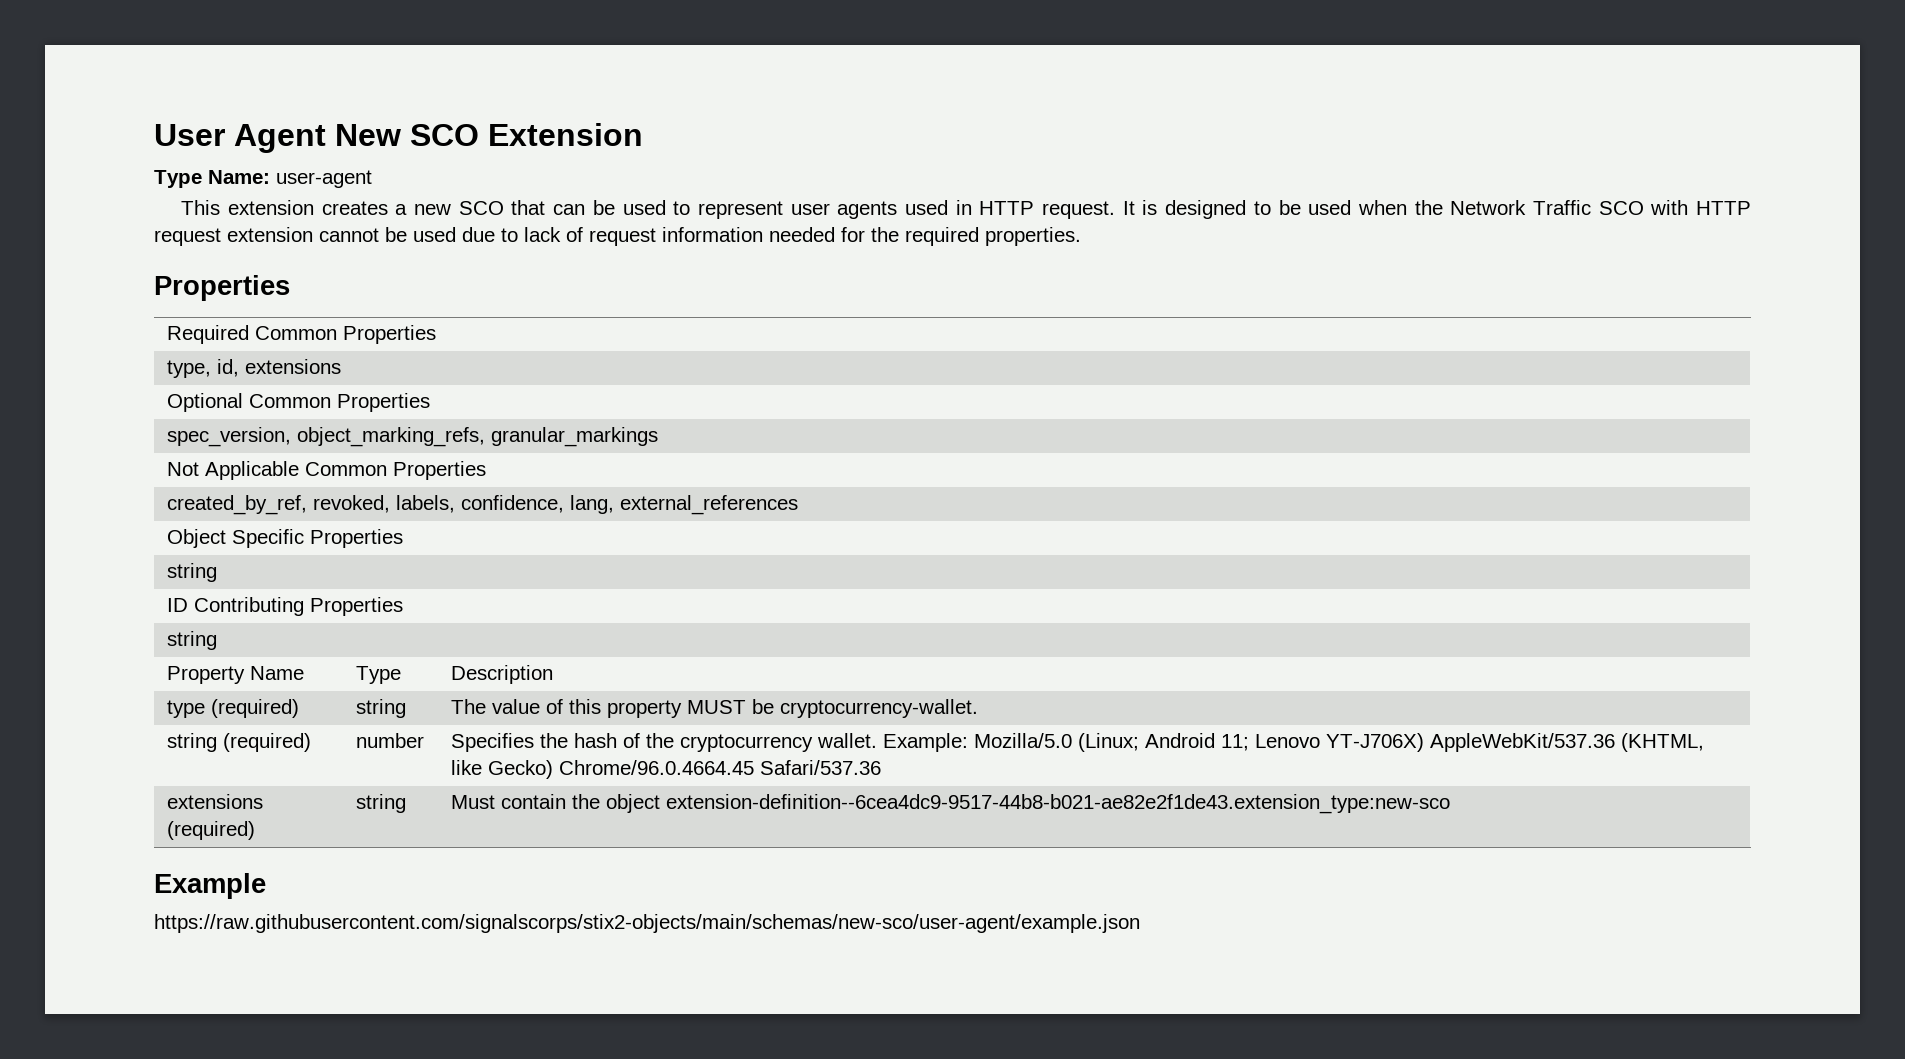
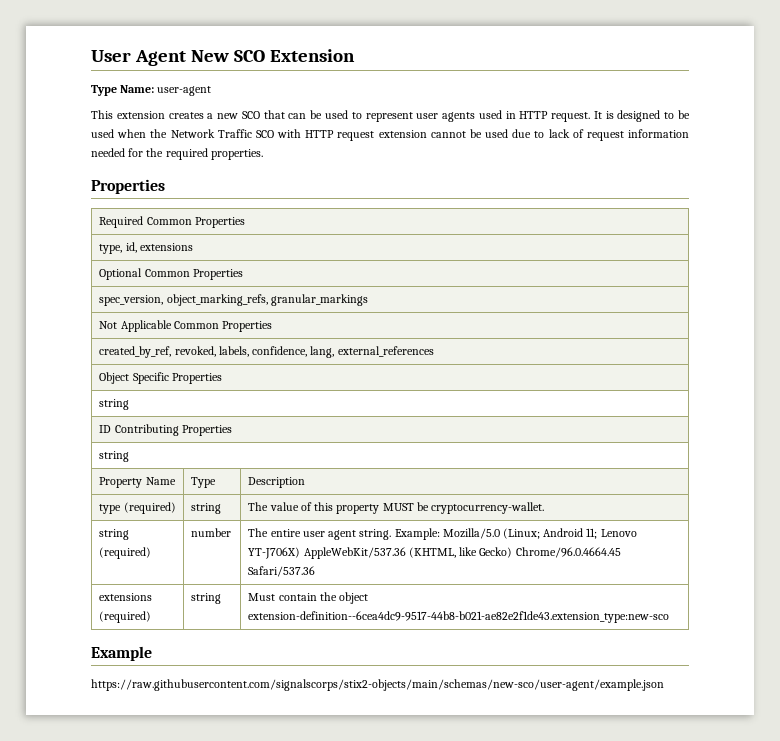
- string (required) | number | Specifies the hash of the cryptocurrency wallet. Example: Mozilla/5.0 (Linux; Android 11; Lenovo YT-J706X) AppleWebKit/537.36 (KHTML, like Gecko) Chrome/96.0.4664.45 Safari/537.36
+ string (required) | number | The entire user agent string. Example: Mozilla/5.0 (Linux; Android 11; Lenovo YT-J706X) AppleWebKit/537.36 (KHTML, like Gecko) Chrome/96.0.4664.45 Safari/537.36

